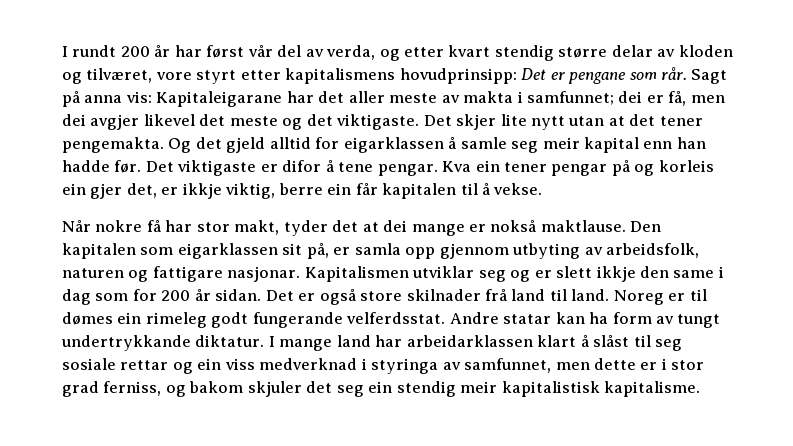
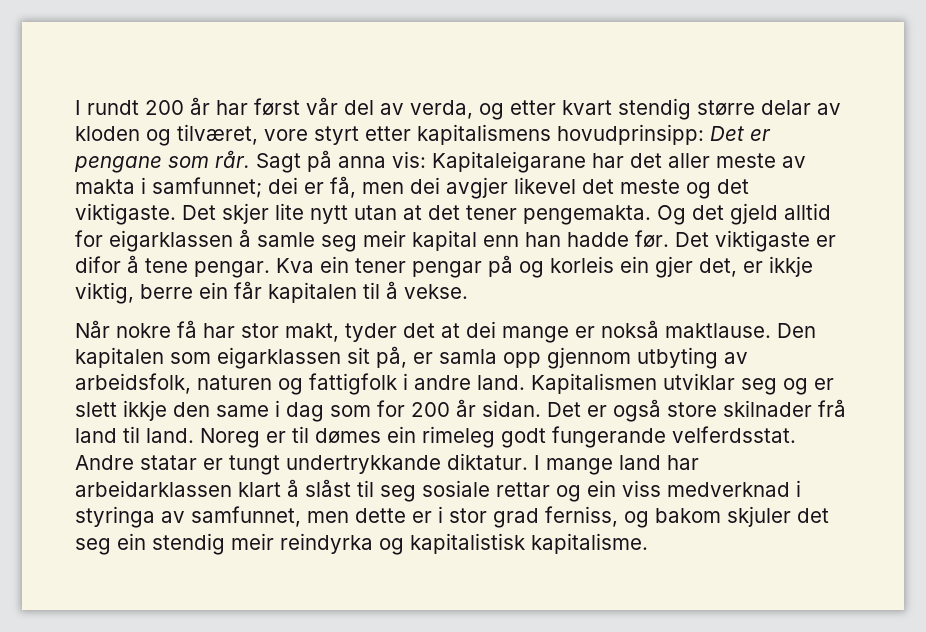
- Den kapitalen som eigarklassen sit på, er samla opp gjennom utbyting av arbeidsfolk, naturen og fattigare nasjonar.
+ Den kapitalen som eigarklassen sit på, er samla opp gjennom utbyting av arbeidsfolk, naturen og fattigfolk i andre land.
- Andre statar kan ha form av tungt undertrykkande diktatur.
+ Andre statar er tungt undertrykkande diktatur.
- I mange land har arbeidarklassen klart å slåst til seg sosiale rettar og ein viss medverknad i styringa av samfunnet, men dette er i stor grad ferniss, og bakom skjuler det seg ein stendig meir kapitalistisk kapitalisme.
+ I mange land har arbeidarklassen klart å slåst til seg sosiale rettar og ein viss medverknad i styringa av samfunnet, men dette er i stor grad ferniss, og bakom skjuler det seg ein stendig meir reindyrka og kapitalistisk kapitalisme.

